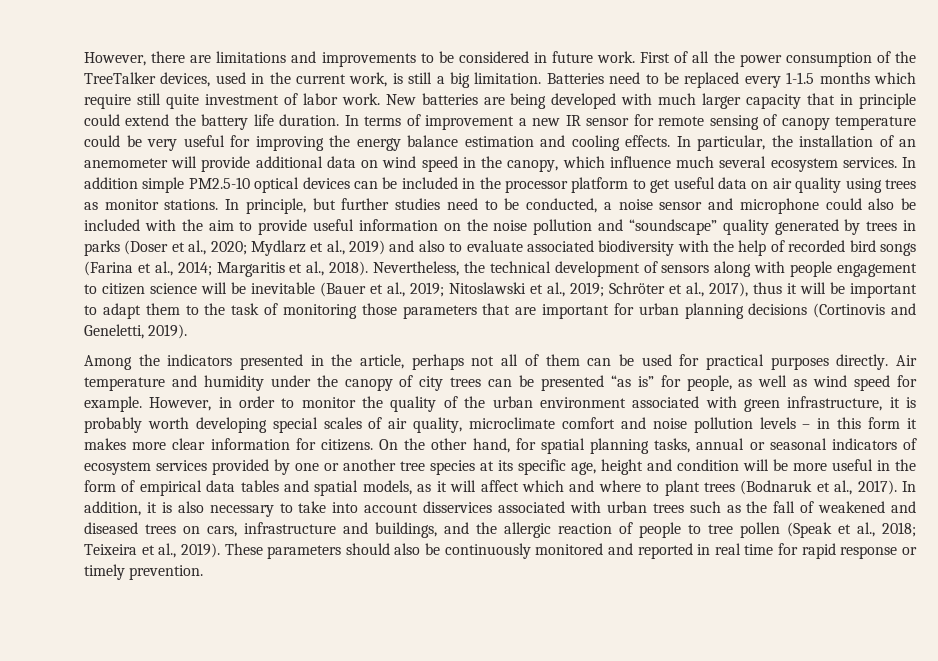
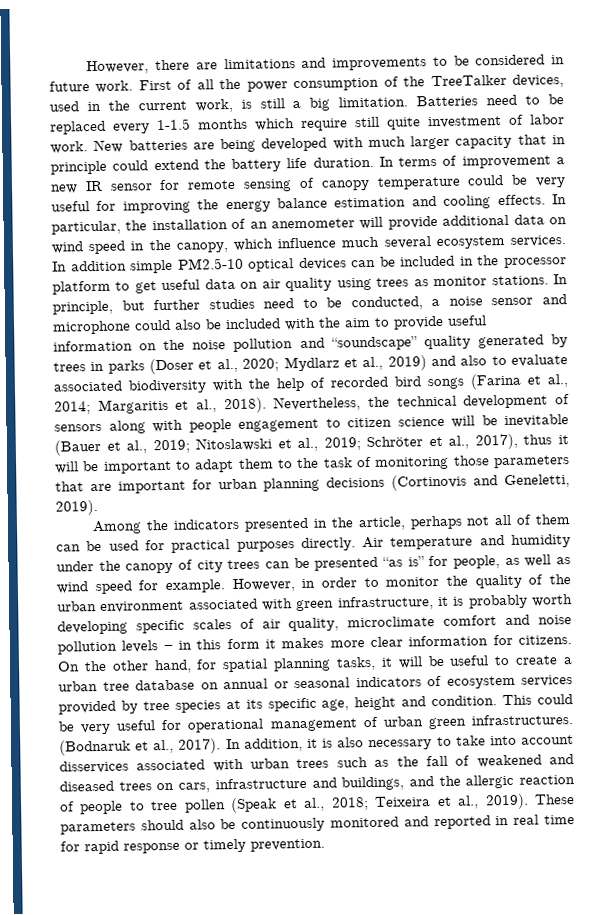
- However, in order to monitor the quality of the urban environment associated with green infrastructure, it is probably worth developing special scales of air quality, microclimate comfort and noise pollution levels – in this form it makes more clear information for citizens.
+ However, in order to monitor the quality of the urban environment associated with green infrastructure, it is probably worth developing specific scales of air quality, microclimate comfort and noise pollution levels – in this form it makes more clear information for citizens.
- On the other hand, for spatial planning tasks, annual or seasonal indicators of ecosystem services provided by one or another tree species at its specific age, height and condition will be more useful in the form of empirical data tables and spatial models, as it will affect which and where to plant trees (Bodnaruk et al., 2017).
+ On the other hand, for spatial planning tasks, it will be useful to create a urban tree database on annual or seasonal indicators of ecosystem services provided by tree species at its specific age, height and condition. This could be very useful for operational management of urban green infrastructures. (Bodnaruk et al., 2017).

